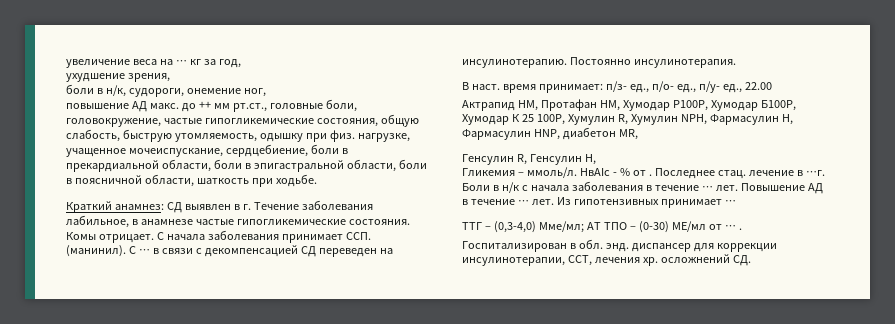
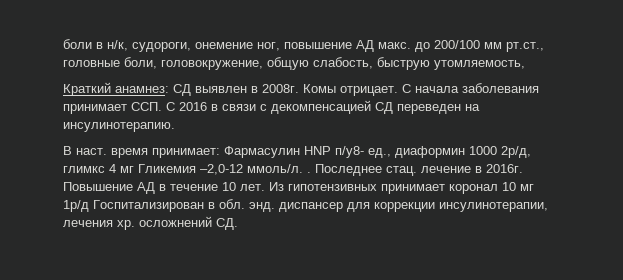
- увеличение веса на … кг за год,
- ухудшение зрения,
- боли в н/к, судороги, онемение ног,
- повышение АД макс. до ++ мм рт.ст., головные боли, головокружение, частые гипогликемические состояния, общую слабость, быструю утомляемость, одышку при физ. нагрузке, учащенное мочеиспускание, сердцебиение, боли в прекардиальной области, боли в эпигастральной области, боли в поясничной области, шаткость при ходьбе.
+ боли в н/к, судороги, онемение ног, повышение АД макс. до 200/100 мм рт.ст., головные боли, головокружение, общую слабость, быструю утомляемость,
- Краткий анамнез: СД выявлен в г. Течение заболевания лабильное, в анамнезе частые гипогликемические состояния.
+ Краткий анамнез: СД выявлен в 2008г.
- С начала заболевания принимает ССП. (манинил). С … в связи с декомпенсацией СД переведен на инсулинотерапию. Постоянно инсулинотерапия.
+ С начала заболевания принимает ССП. С 2016 в связи с декомпенсацией СД переведен на инсулинотерапию.
- В наст. время принимает: п/з- ед., п/о- ед., п/у- ед., 22.00
- Актрапид НМ, Протафан НМ, Хумодар Р100Р, Хумодар Б100Р, Хумодар К 25 100Р, Хумулин R, Хумулин NРН, Фармасулин Н, Фармасулин НNР, диабетон МR,
- Генсулин R, Генсулин Н,
- Гликемия – ммоль/л. НвАIс - % от .
+ В наст. время принимает: Фармасулин НNP п/у8- ед., диаформин 1000 2р/д, глимкс 4 мг Гликемия –2,0-12 ммоль/л. .
- Последнее стац. лечение в …г. Боли в н/к с начала заболевания в течение … лет.
+ Последнее стац. лечение в 2016г.
- Повышение АД в течение … лет.
+ Повышение АД в течение 10 лет.
- Из гипотензивных принимает …
- ТТГ – (0,3-4,0) Мме/мл; АТ ТПО – (0-30) МЕ/мл от … .
- Госпитализирован в обл. энд. диспансер для коррекции инсулинотерапии, ССТ, лечения хр. осложнений СД.
+ Из гипотензивных принимает коронал 10 мг 1р/д Госпитализирован в обл. энд. диспансер для коррекции инсулинотерапии, лечения хр. осложнений СД.

